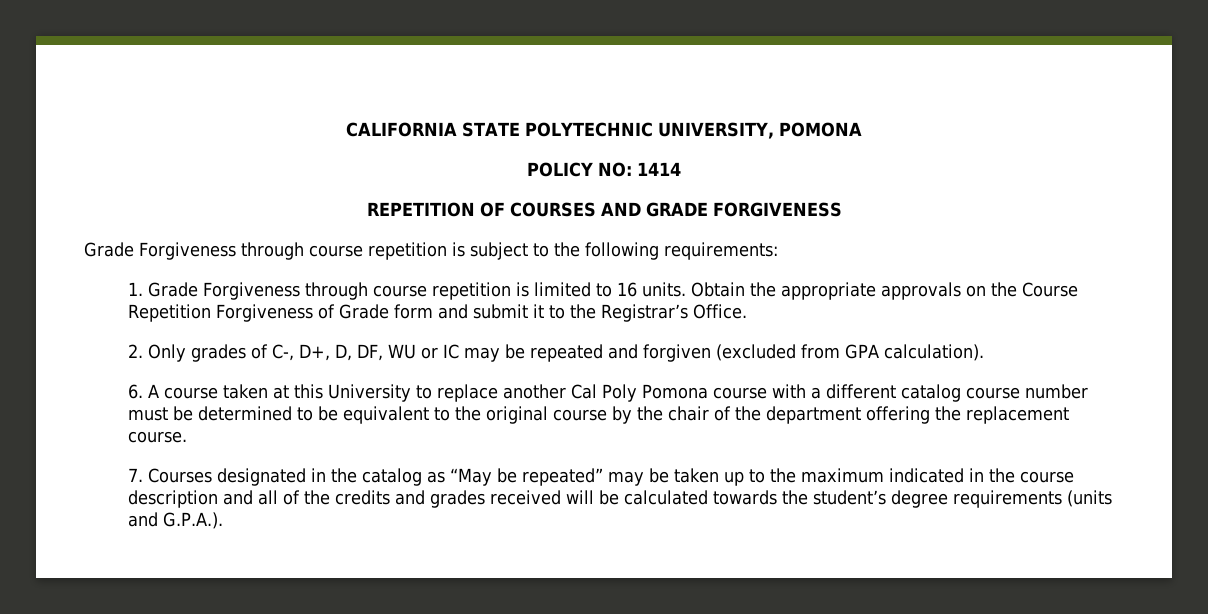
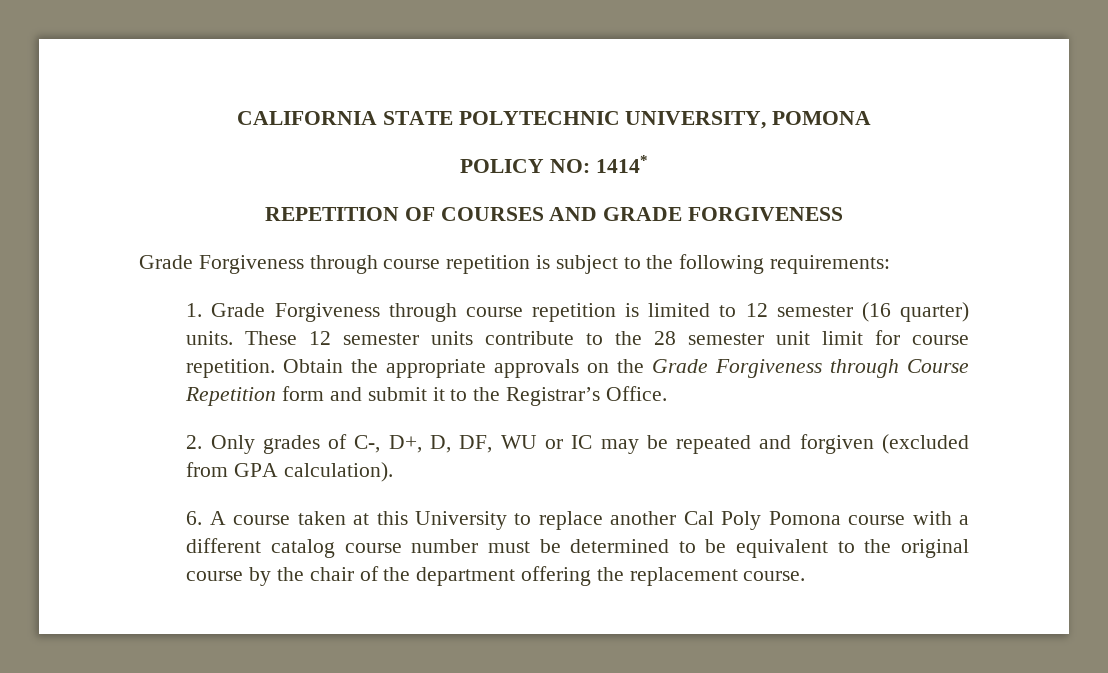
- POLICY NO: 1414
+ POLICY NO: 1414*
- 1. Grade Forgiveness through course repetition is limited to 16 units.
+ 1. Grade Forgiveness through course repetition is limited to 12 semester (16 quarter) units. These 12 semester units contribute to the 28 semester unit limit for course repetition.
- Obtain the appropriate approvals on the Course Repetition Forgiveness of Grade form and submit it to the Registrar’s Office.
+ Obtain the appropriate approvals on the Grade Forgiveness through Course Repetition form and submit it to the Registrar’s Office.
- 7. Courses designated in the catalog as “May be repeated” may be taken up to the maximum indicated in the course description and all of the credits and grades received will be calculated towards the student’s degree requirements (units and G.P.A.).

